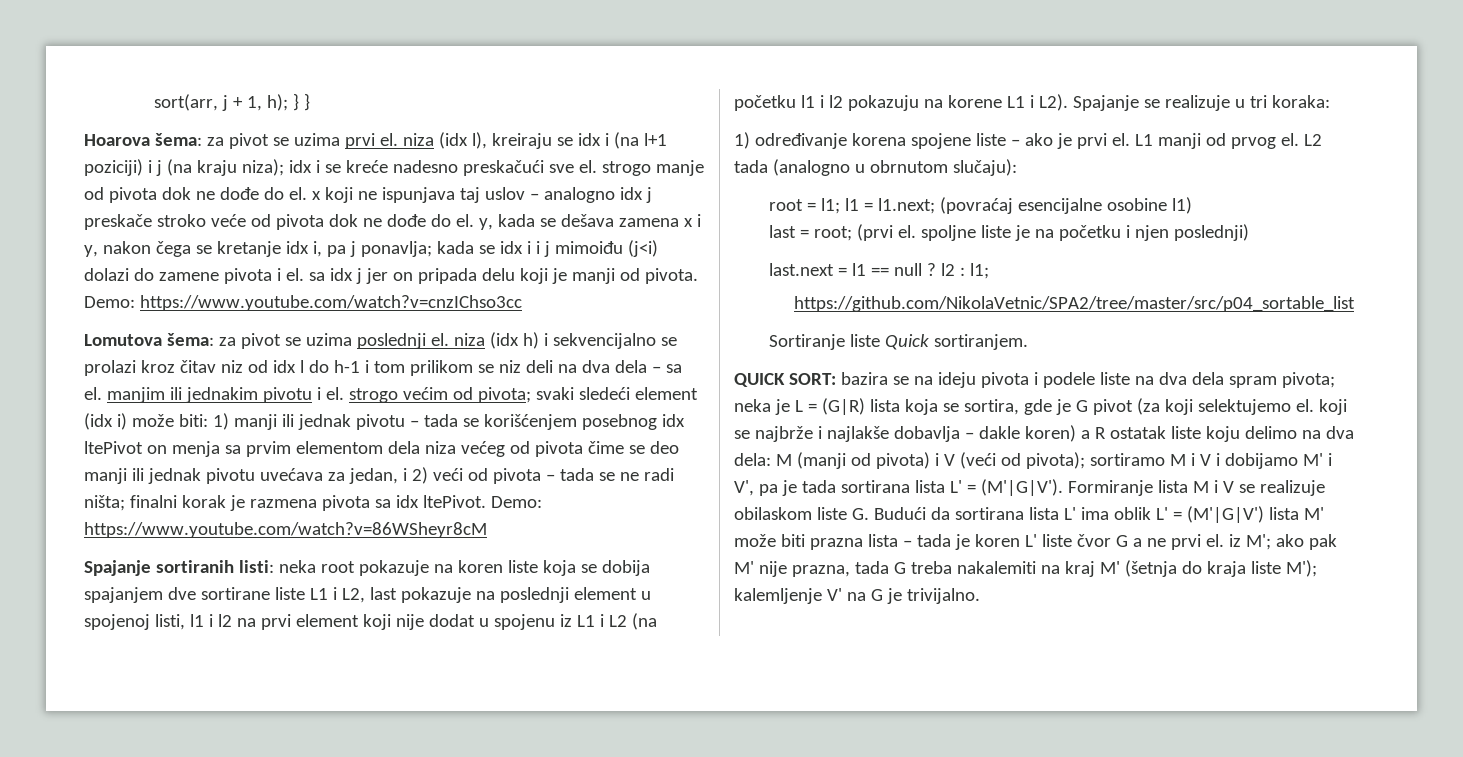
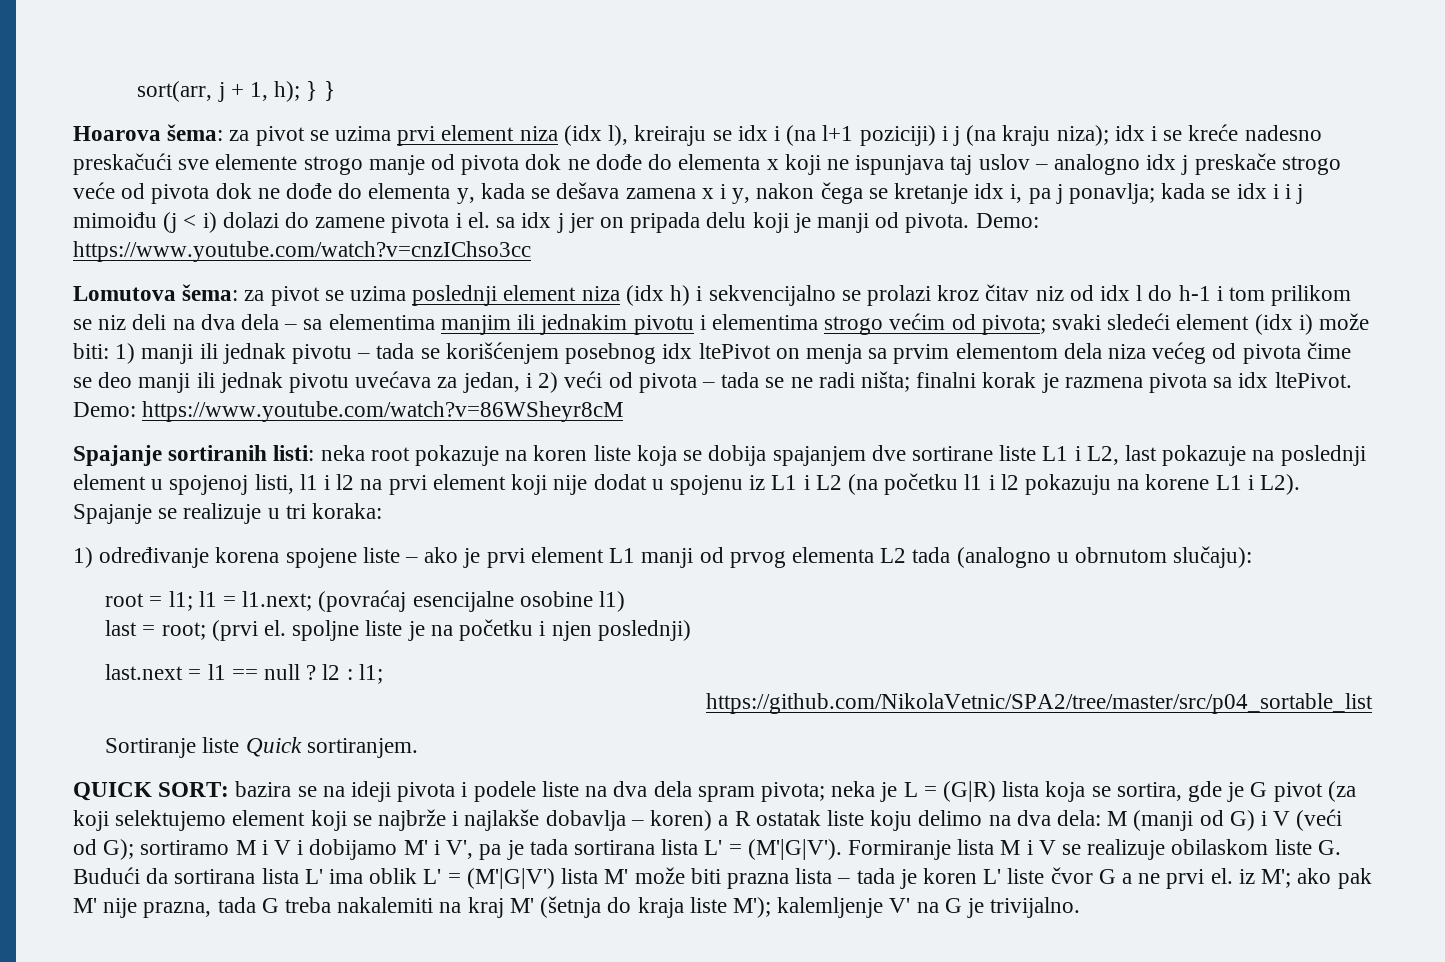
- za pivot se uzima prvi el. niza (idx l), kreiraju se idx i (na l+1 poziciji) i j (na kraju niza);
+ za pivot se uzima prvi element niza (idx l), kreiraju se idx i (na l+1 poziciji) i j (na kraju niza);
- idx i se kreće nadesno preskačući sve el. strogo manje od pivota dok ne dođe do el. x koji ne ispunjava taj uslov – analogno idx j preskače stroko veće od pivota dok ne dođe do el. y, kada se dešava zamena x i y, nakon čega se kretanje idx i, pa j ponavlja;
+ idx i se kreće nadesno preskačući sve elemente strogo manje od pivota dok ne dođe do elementa x koji ne ispunjava taj uslov – analogno idx j preskače strogo veće od pivota dok ne dođe do elementa y, kada se dešava zamena x i y, nakon čega se kretanje idx i, pa j ponavlja;
- kada se idx i i j mimoiđu (j<i) dolazi do zamene pivota i el. sa idx j jer on pripada delu koji je manji od pivota.
+ kada se idx i i j mimoiđu (j < i) dolazi do zamene pivota i el. sa idx j jer on pripada delu koji je manji od pivota.
- za pivot se uzima poslednji el. niza (idx h) i sekvencijalno se prolazi kroz čitav niz od idx l do h-1 i tom prilikom se niz deli na dva dela – sa el. manjim ili jednakim pivotu i el. strogo većim od pivota;
+ za pivot se uzima poslednji element niza (idx h) i sekvencijalno se prolazi kroz čitav niz od idx l do h-1 i tom prilikom se niz deli na dva dela – sa elementima manjim ili jednakim pivotu i elementima strogo većim od pivota;
- 1) određivanje korena spojene liste – ako je prvi el. L1 manji od prvog el. L2 tada (analogno u obrnutom slučaju):
+ 1) određivanje korena spojene liste – ako je prvi element L1 manji od prvog elementa L2 tada (analogno u obrnutom slučaju):
- bazira se na ideju pivota i podele liste na dva dela spram pivota;
+ bazira se na ideji pivota i podele liste na dva dela spram pivota;
- neka je L = (G|R) lista koja se sortira, gde je G pivot (za koji selektujemo el. koji se najbrže i najlakše dobavlja – dakle koren) a R ostatak liste koju delimo na dva dela:
+ neka je L = (G|R) lista koja se sortira, gde je G pivot (za koji selektujemo element koji se najbrže i najlakše dobavlja – koren) a R ostatak liste koju delimo na dva dela:
- M (manji od pivota) i V (veći od pivota);
+ M (manji od G) i V (veći od G);

